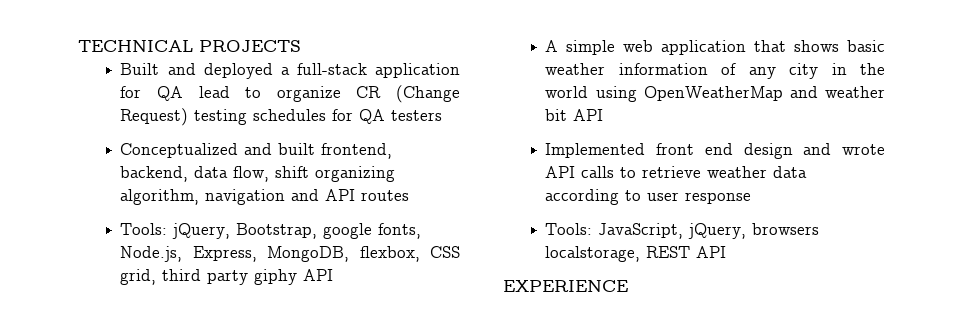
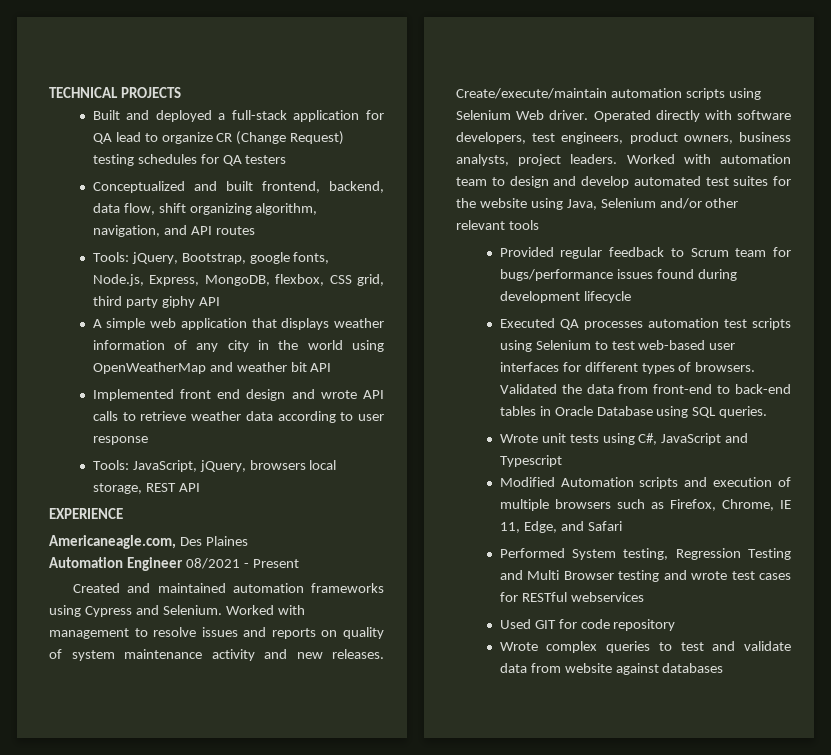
- Conceptualized and built frontend, backend, data flow, shift organizing algorithm, navigation and API routes
+ Conceptualized and built frontend, backend, data flow, shift organizing algorithm, navigation, and API routes
- A simple web application that shows basic weather information of any city in the world using OpenWeatherMap and weather bit API
+ A simple web application that displays weather information of any city in the world using OpenWeatherMap and weather bit API
- Tools: JavaScript, jQuery, browsers localstorage, REST API
+ Tools: JavaScript, jQuery, browsers local storage, REST API
+ Americaneagle.com, Des Plaines
+ Automation Engineer 08/2021 - Present
+ Created and maintained automation frameworks using Cypress and Selenium. Worked with management to resolve issues and reports on quality of system maintenance activity and new releases. Create/execute/maintain automation scripts using Selenium Web driver. Operated directly with software developers, test engineers, product owners, business analysts, project leaders. Worked with automation team to design and develop automated test suites for the website using Java, Selenium and/or other relevant tools
+ Provided regular feedback to Scrum team for bugs/performance issues found during development lifecycle
+ Executed QA processes automation test scripts using Selenium to test web-based user interfaces for different types of browsers. Validated the data from front-end to back-end tables in Oracle Database using SQL queries.
+ Wrote unit tests using C#, JavaScript and Typescript
+ Modified Automation scripts and execution of multiple browsers such as Firefox, Chrome, IE 11, Edge, and Safari
+ Performed System testing, Regression Testing and Multi Browser testing and wrote test cases for RESTful webservices
+ Used GIT for code repository
+ Wrote complex queries to test and validate data from website against databases

